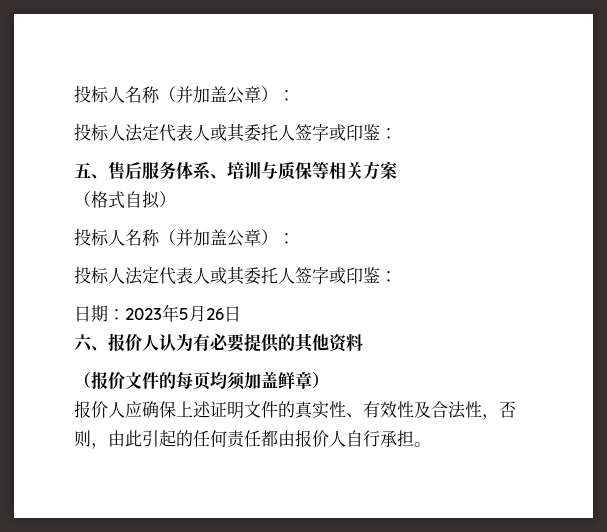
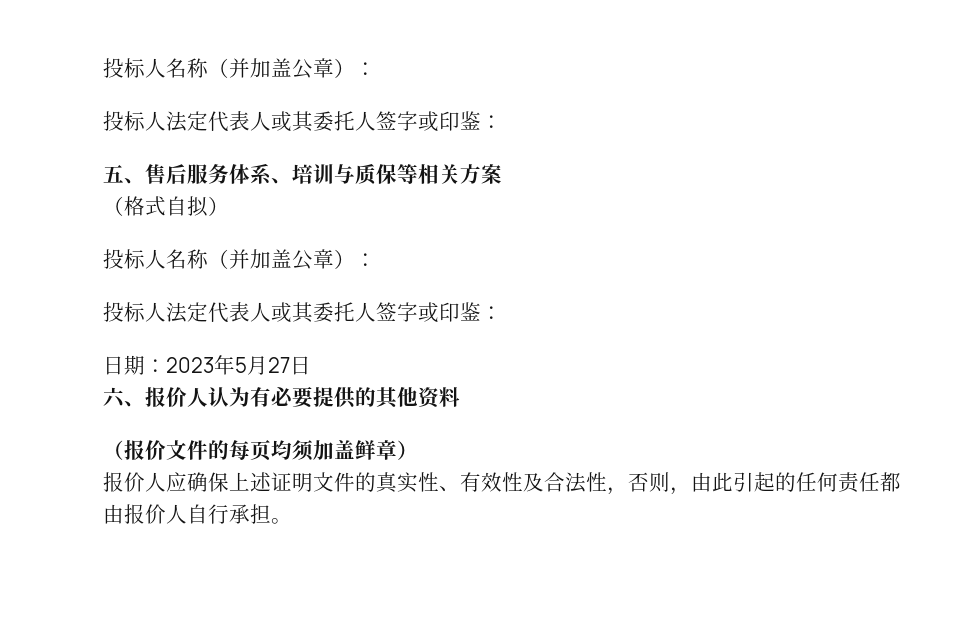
- 日期：2023年5月26日
+ 日期：2023年5月27日

